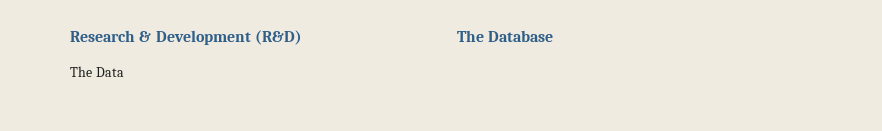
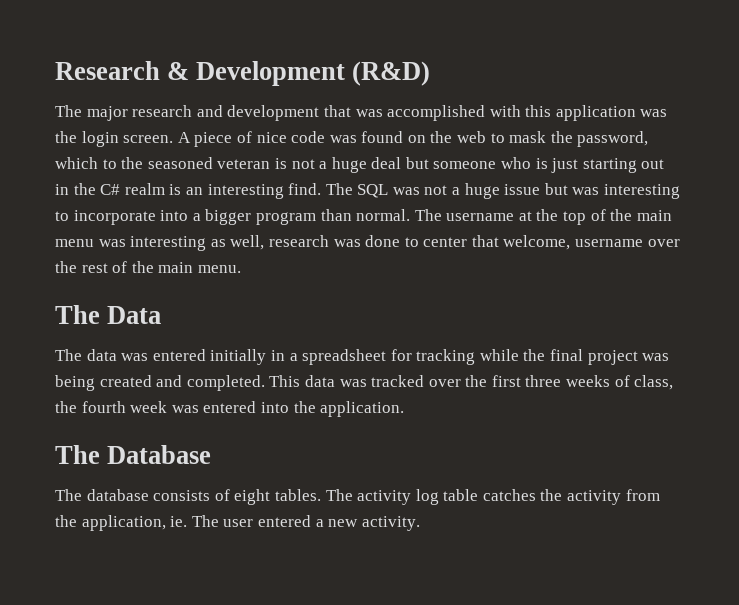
+ The major research and development that was accomplished with this application was the login screen. A piece of nice code was found on the web to mask the password, which to the seasoned veteran is not a huge deal but someone who is just starting out in the C# realm is an interesting find. The SQL was not a huge issue but was interesting to incorporate into a bigger program than normal. The username at the top of the main menu was interesting as well, research was done to center that welcome, username over the rest of the main menu.
  The Data
+ The data was entered initially in a spreadsheet for tracking while the final project was being created and completed. This data was tracked over the first three weeks of class, the fourth week was entered into the application.
  The Database
+ The database consists of eight tables. The activity log table catches the activity from the application, ie. The user entered a new activity.

